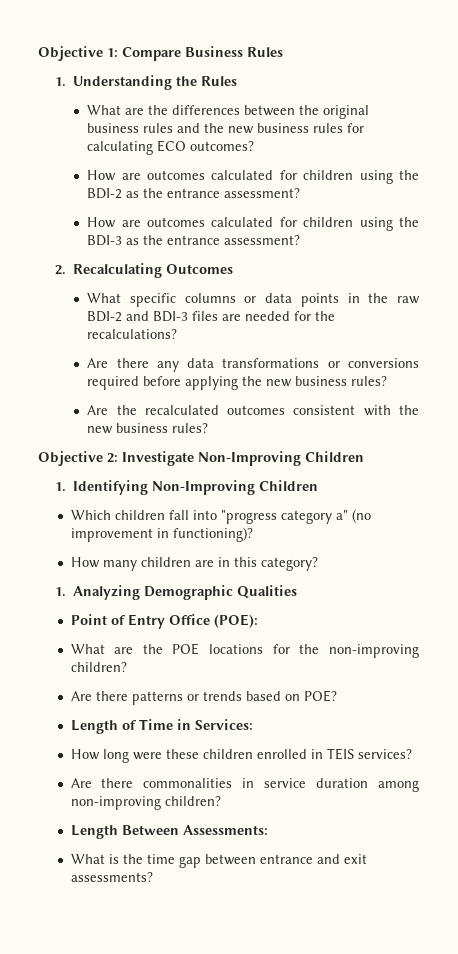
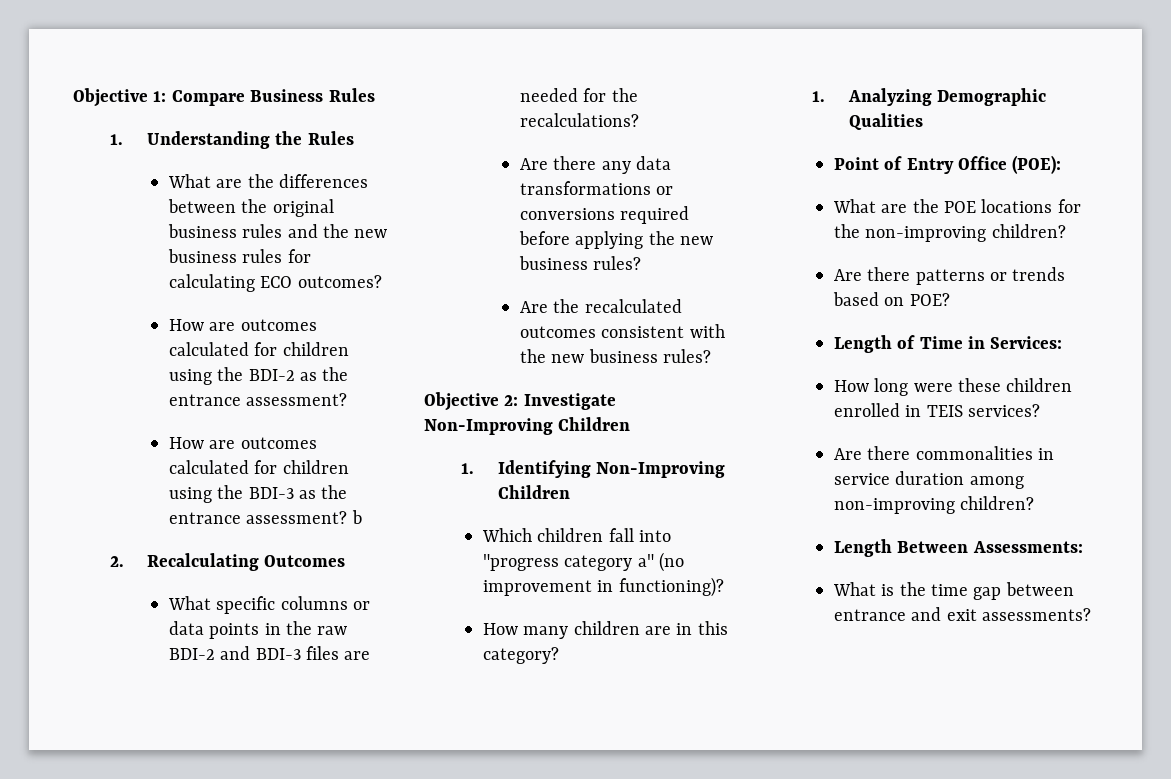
- How are outcomes calculated for children using the BDI-3 as the entrance assessment?
+ How are outcomes calculated for children using the BDI-3 as the entrance assessment? b

